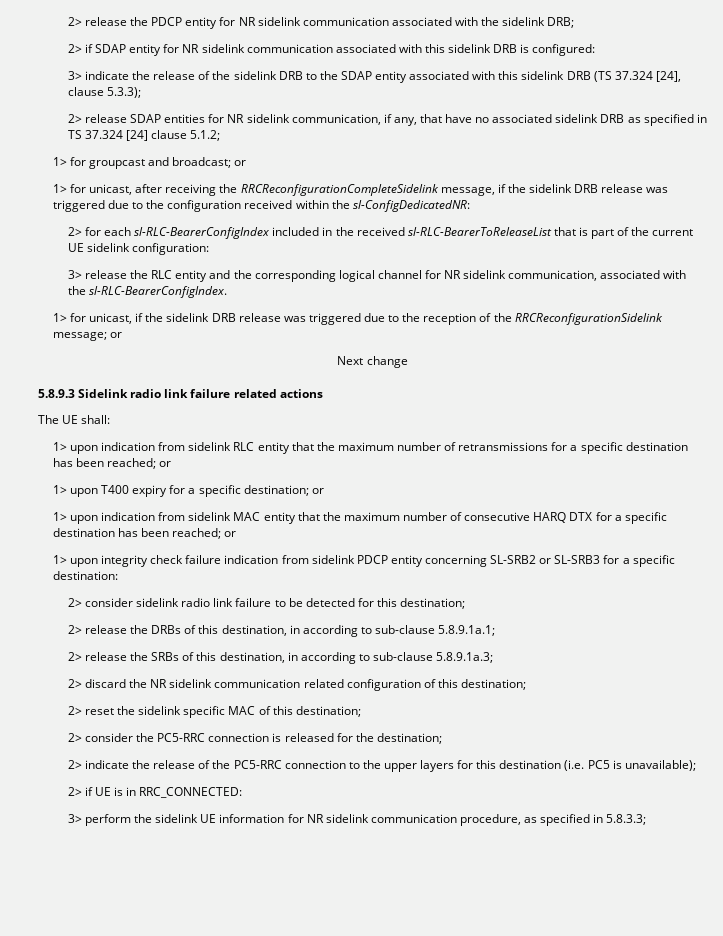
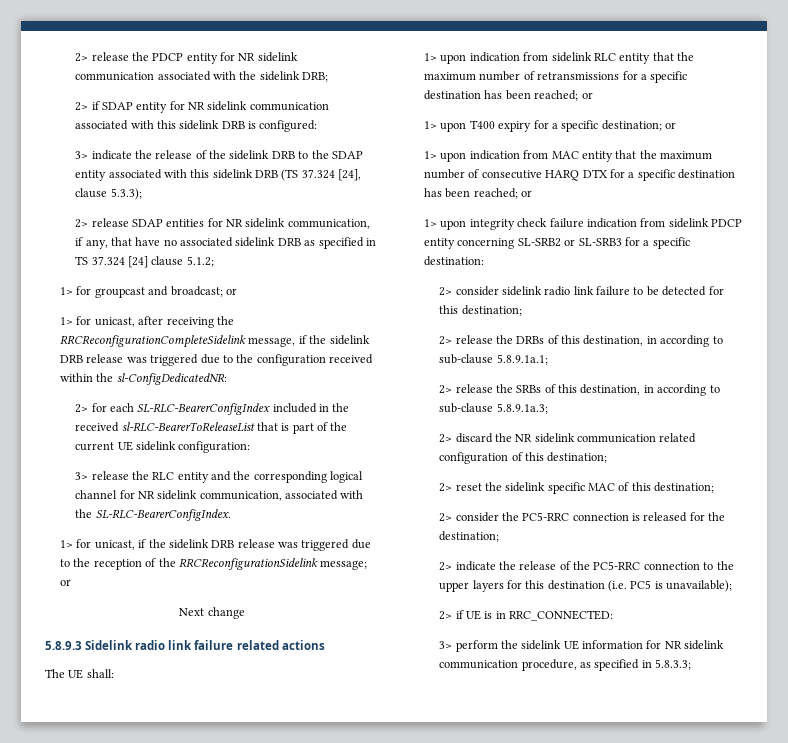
- 2> for each sl-RLC-BearerConfigIndex included in the received sl-RLC-BearerToReleaseList that is part of the current UE sidelink configuration:
+ 2> for each SL-RLC-BearerConfigIndex included in the received sl-RLC-BearerToReleaseList that is part of the current UE sidelink configuration:
- 3> release the RLC entity and the corresponding logical channel for NR sidelink communication, associated with the sl-RLC-BearerConfigIndex.
+ 3> release the RLC entity and the corresponding logical channel for NR sidelink communication, associated with the SL-RLC-BearerConfigIndex.
- 1> upon indication from sidelink MAC entity that the maximum number of consecutive HARQ DTX for a specific destination has been reached; or
+ 1> upon indication from MAC entity that the maximum number of consecutive HARQ DTX for a specific destination has been reached; or

